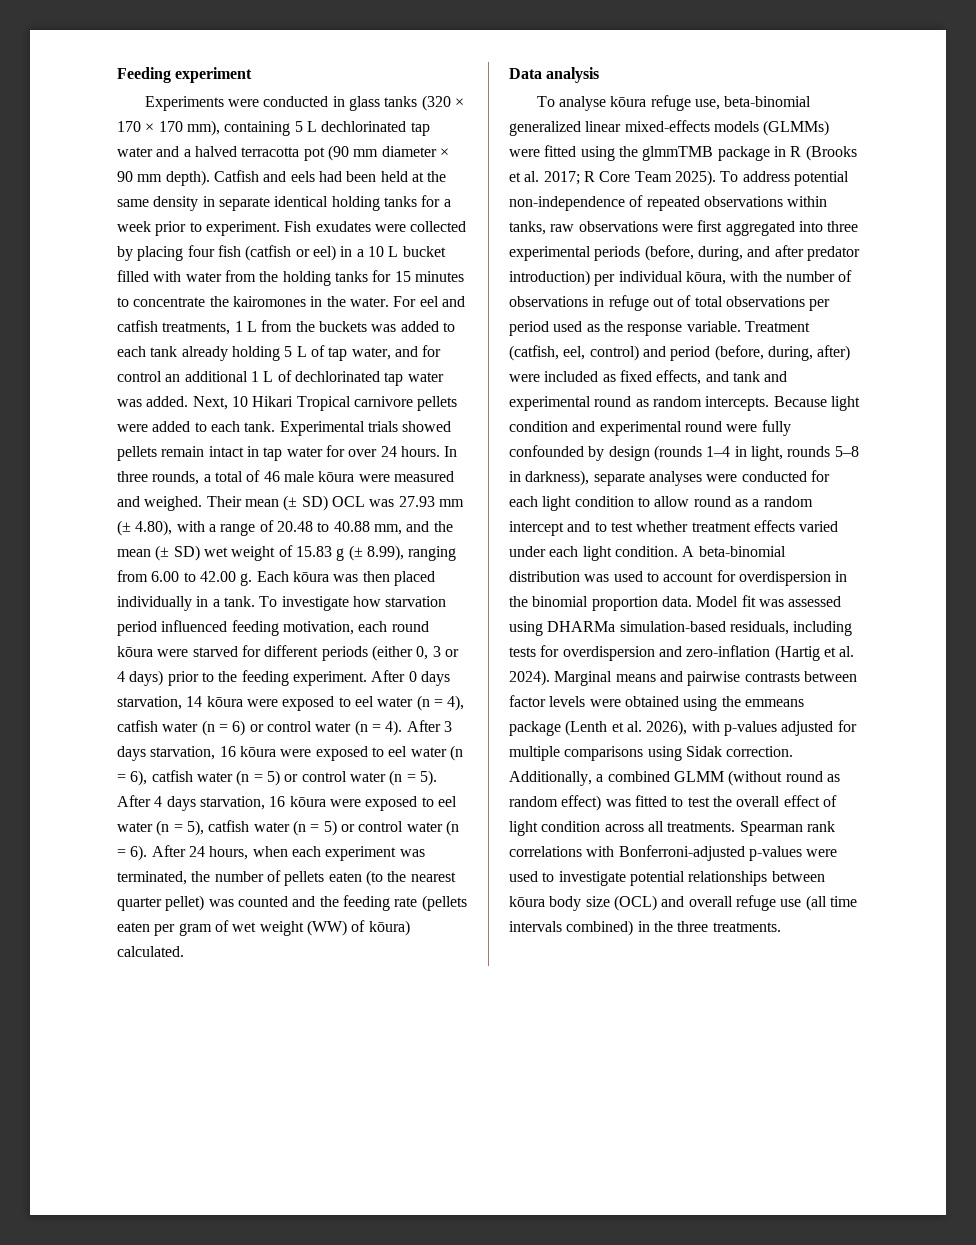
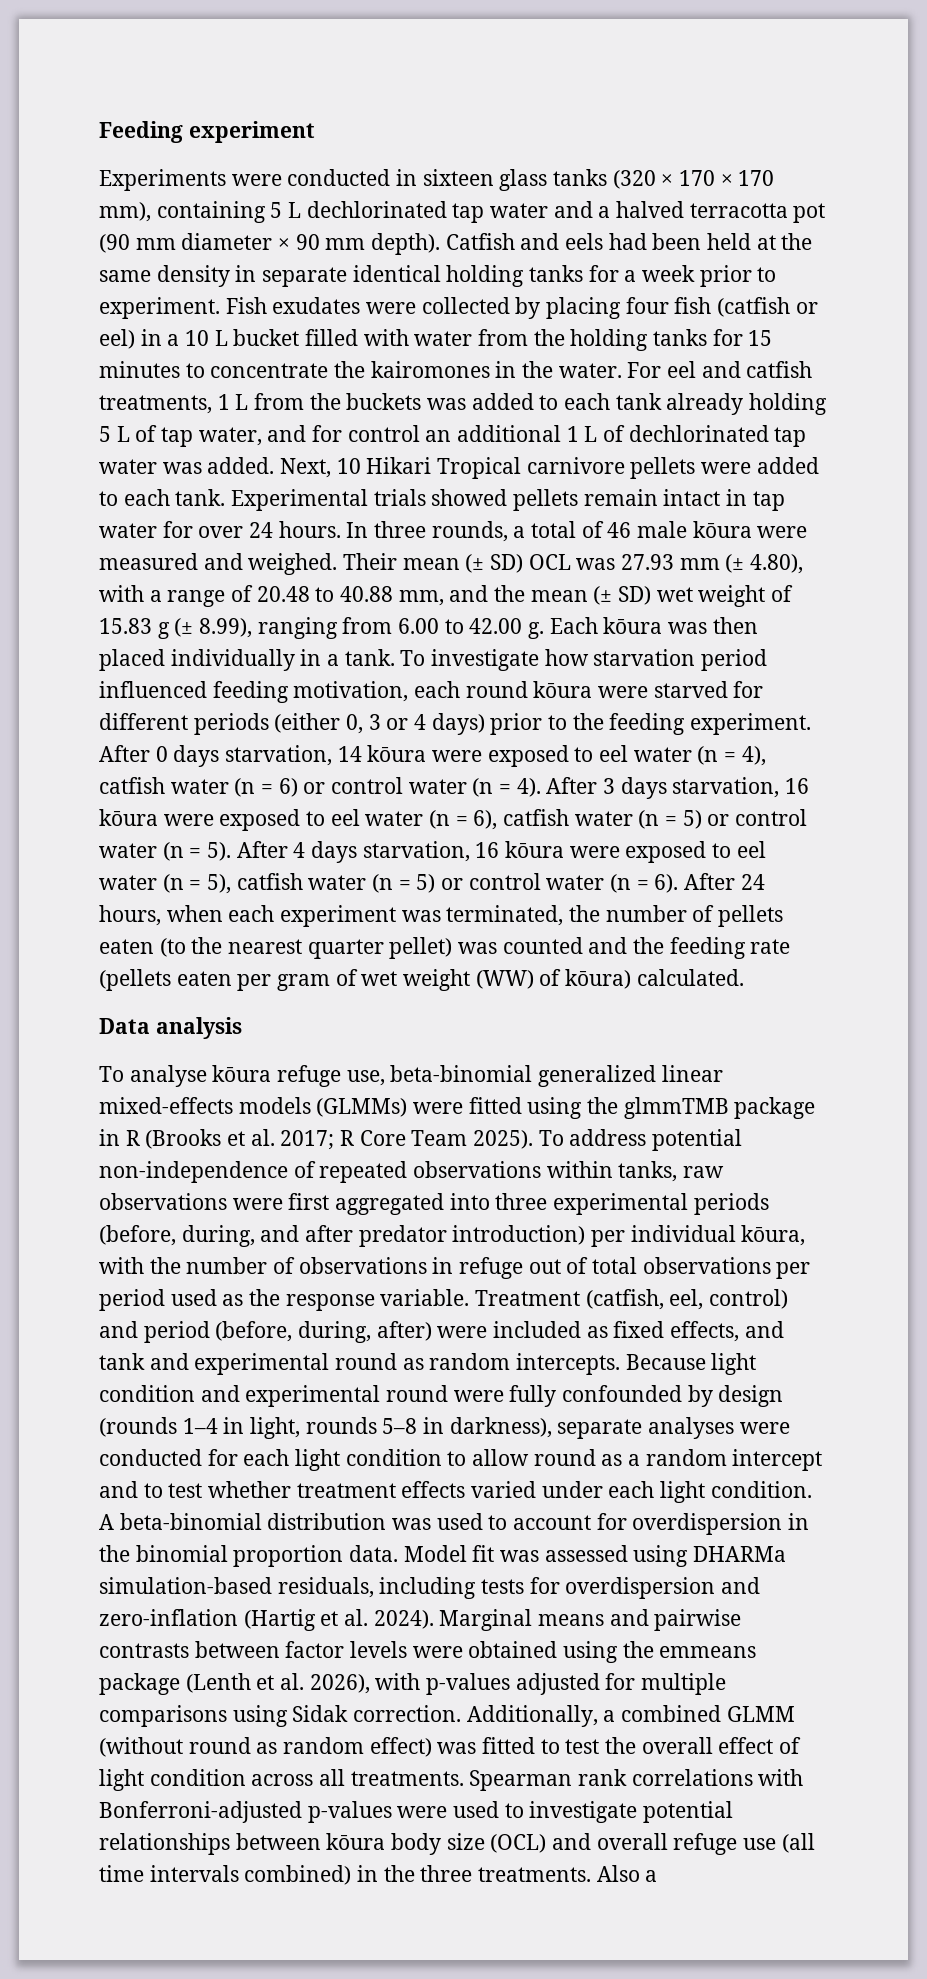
- Experiments were conducted in glass tanks (320 × 170 × 170 mm), containing 5 L dechlorinated tap water and a halved terracotta pot (90 mm diameter × 90 mm depth).
+ Experiments were conducted in sixteen glass tanks (320 × 170 × 170 mm), containing 5 L dechlorinated tap water and a halved terracotta pot (90 mm diameter × 90 mm depth).
+ Also a

